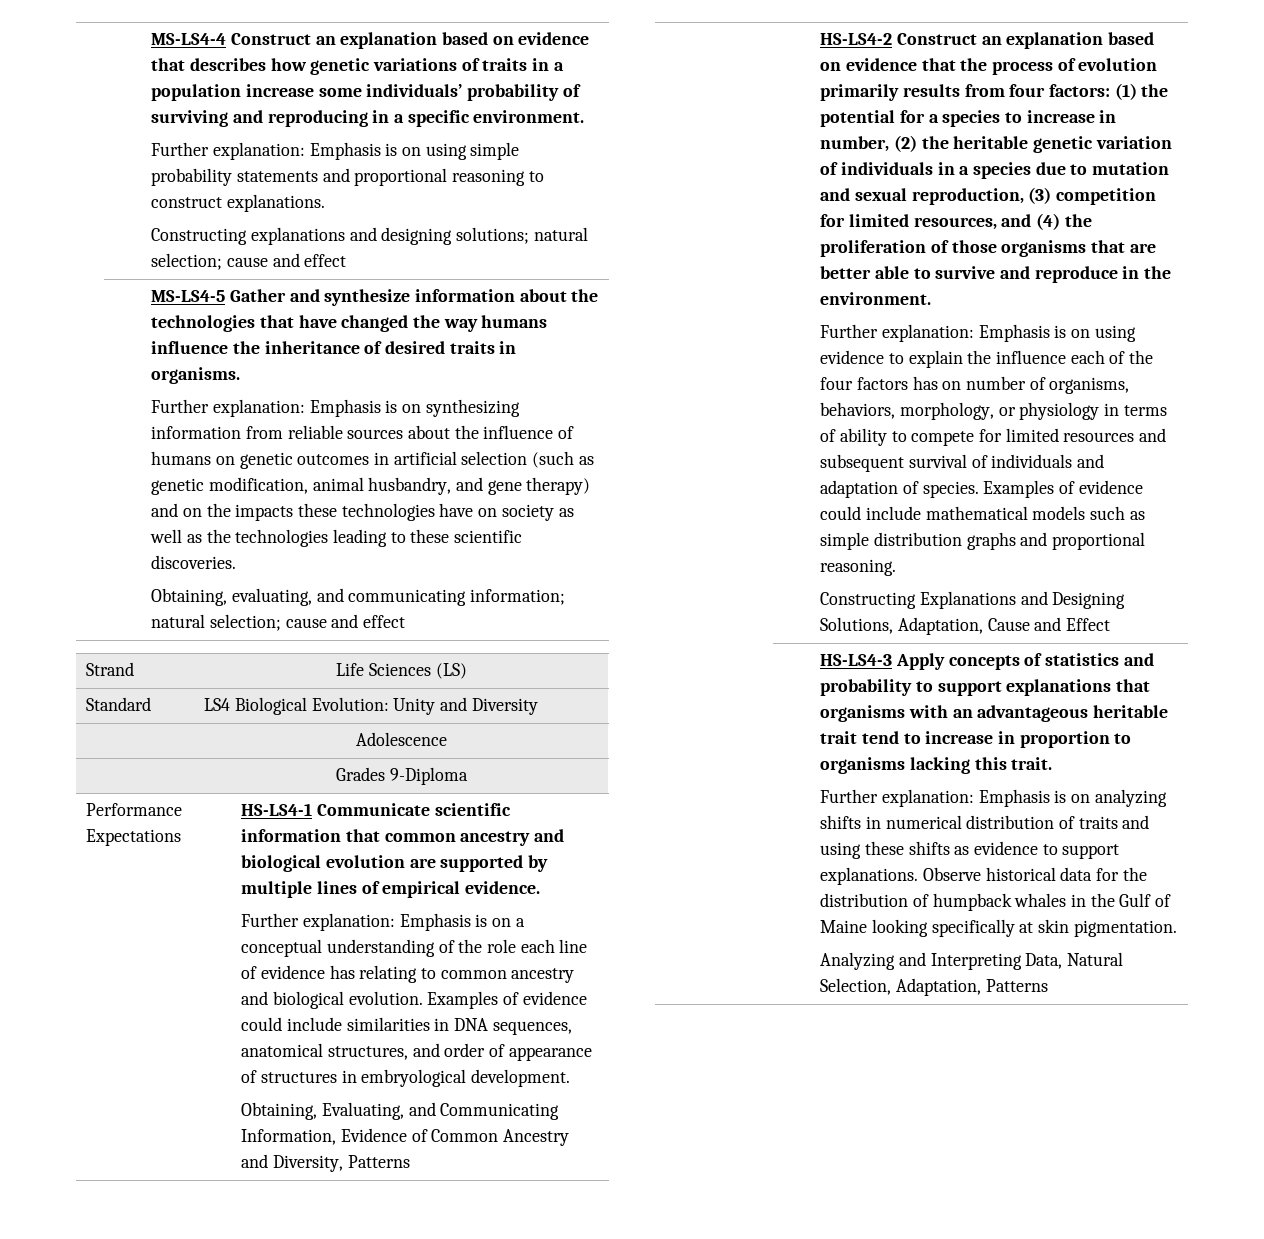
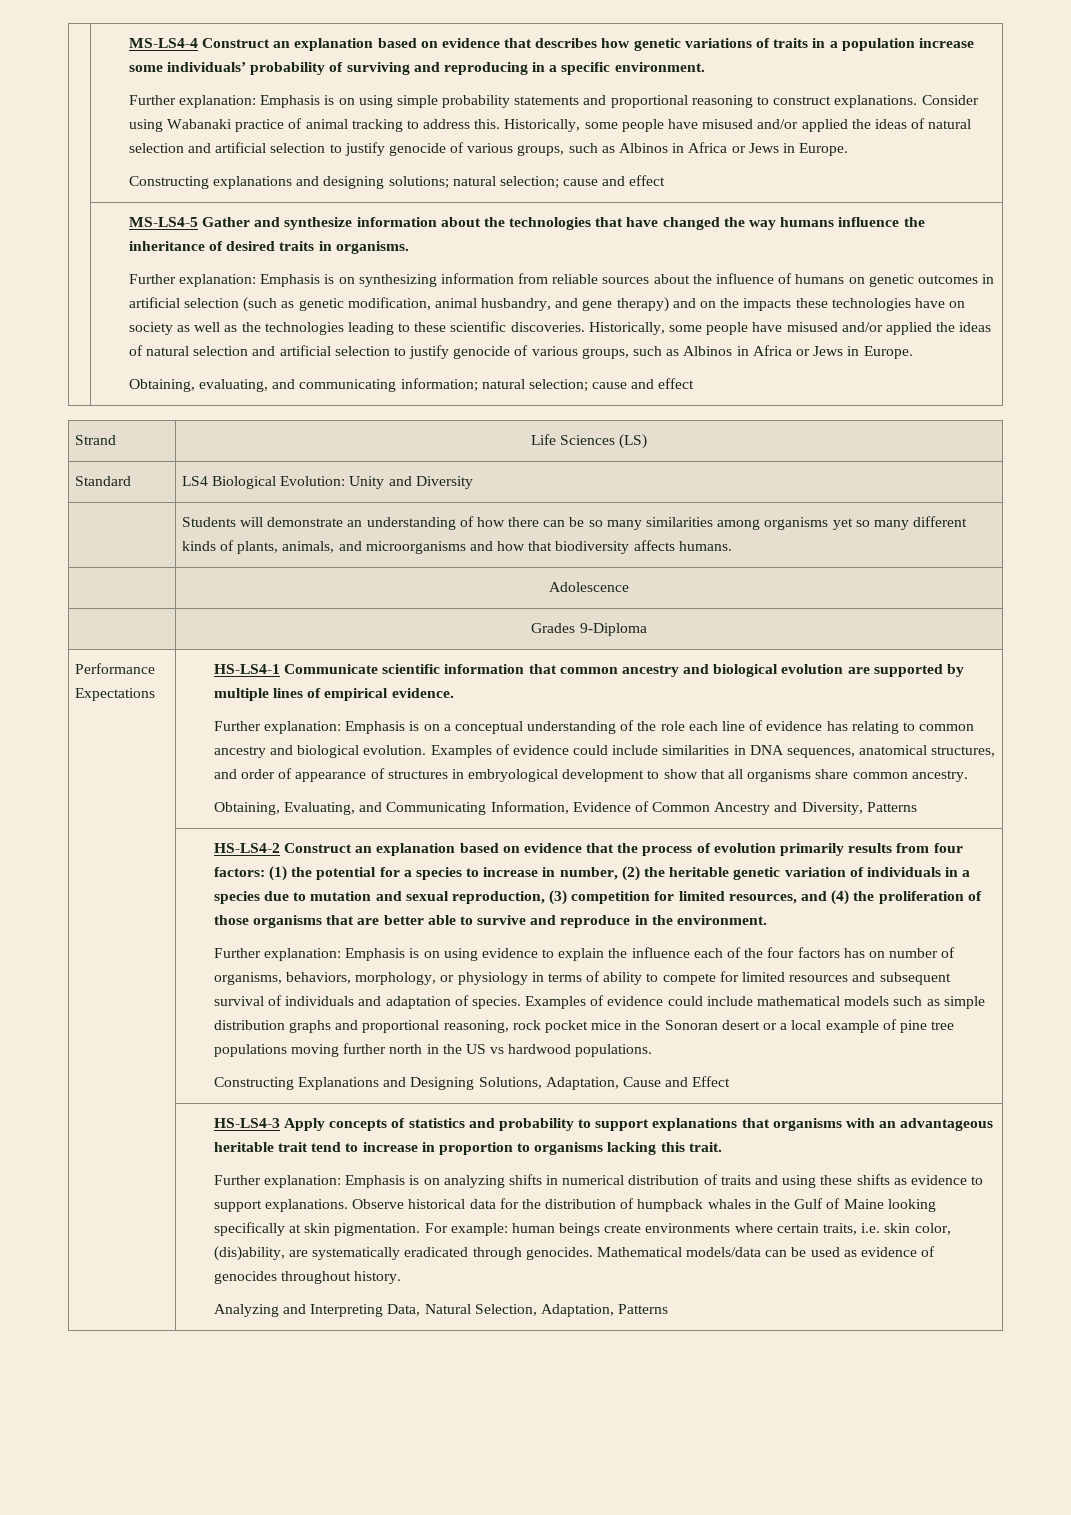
+ Consider using Wabanaki practice of animal tracking to address this. Historically, some people have misused and/or applied the ideas of natural selection and artificial selection to justify genocide of various groups, such as Albinos in Africa or Jews in Europe.
- Further explanation: Emphasis is on synthesizing information from reliable sources about the influence of humans on genetic outcomes in artificial selection (such as genetic modification, animal husbandry, and gene therapy) and on the impacts these technologies have on society as well as the technologies leading to these scientific discoveries.
+ Further explanation: Emphasis is on synthesizing information from reliable sources about the influence of humans on genetic outcomes in artificial selection (such as genetic modification, animal husbandry, and gene therapy) and on the impacts these technologies have on society as well as the technologies leading to these scientific discoveries. Historically, some people have misused and/or applied the ideas of natural selection and artificial selection to justify genocide of various groups, such as Albinos in Africa or Jews in Europe.
+ | Students will demonstrate an understanding of how there can be so many similarities among organisms yet so many different kinds of plants, animals, and microorganisms and how that biodiversity affects humans.
- Examples of evidence could include similarities in DNA sequences, anatomical structures, and order of appearance of structures in embryological development.
+ Examples of evidence could include similarities in DNA sequences, anatomical structures, and order of appearance of structures in embryological development to show that all organisms share common ancestry.
- Examples of evidence could include mathematical models such as simple distribution graphs and proportional reasoning.
+ Examples of evidence could include mathematical models such as simple distribution graphs and proportional reasoning, rock pocket mice in the Sonoran desert or a local example of pine tree populations moving further north in the US vs hardwood populations.
+ For example: human beings create environments where certain traits, i.e. skin color, (dis)ability, are systematically eradicated through genocides. Mathematical models/data can be used as evidence of genocides throughout history.

